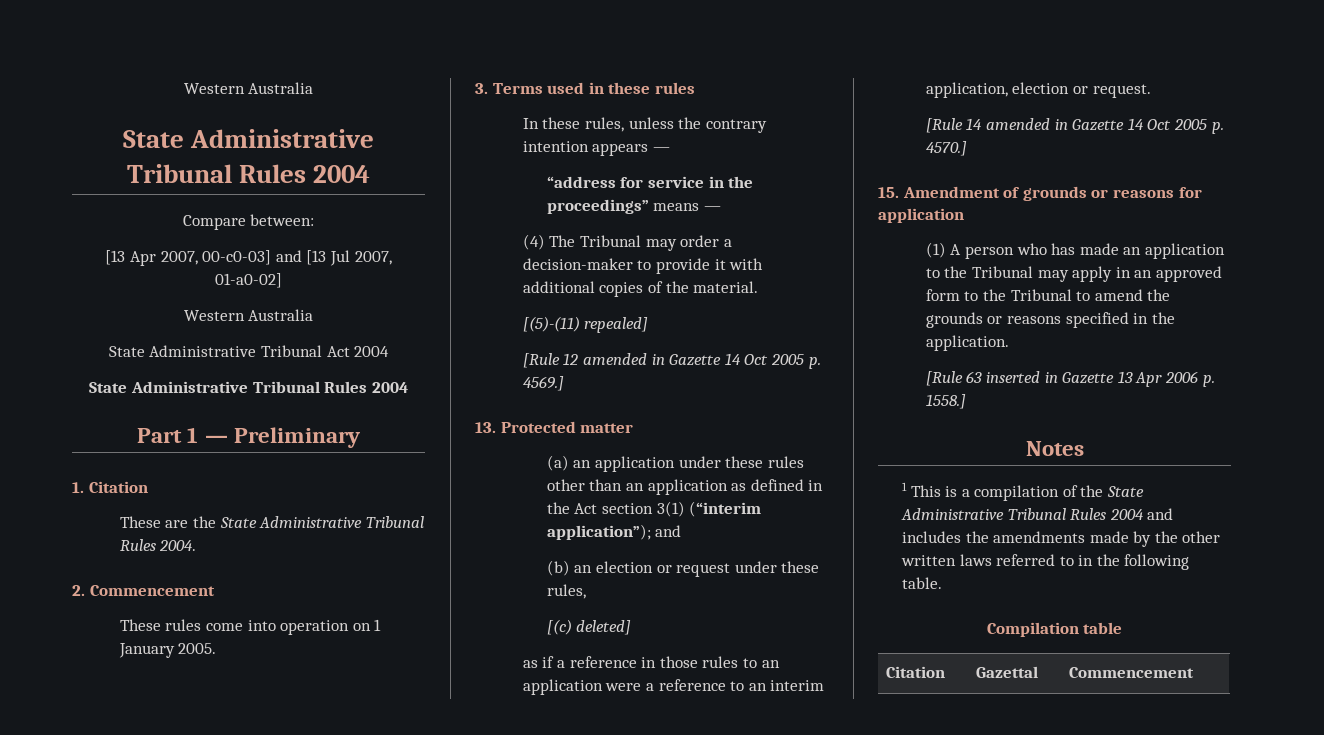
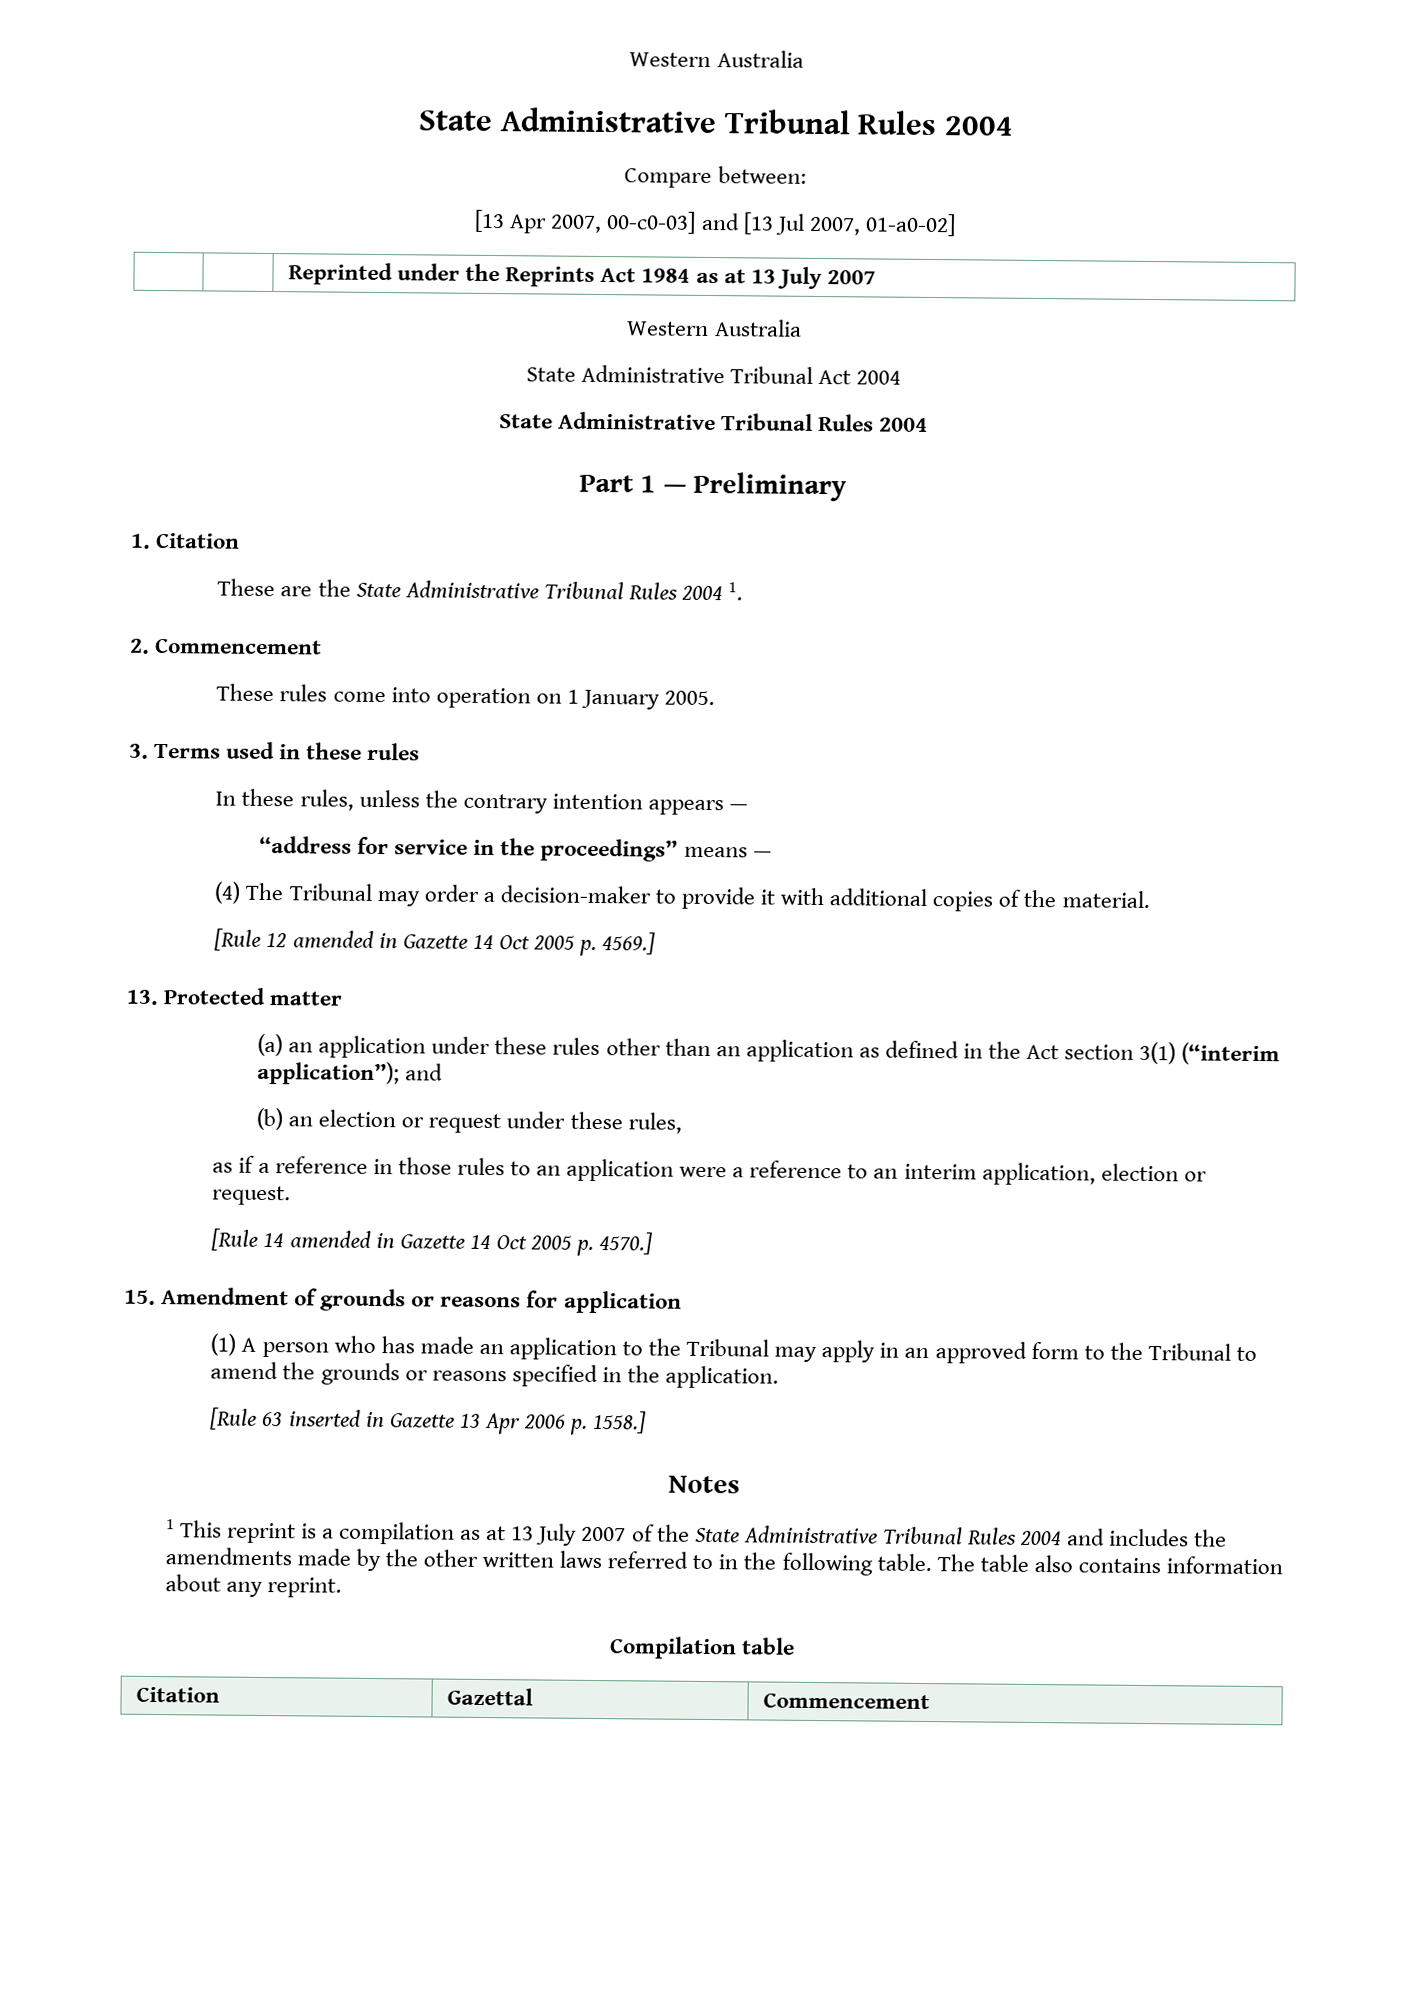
+ | | Reprinted under the Reprints Act 1984 as at 13 July 2007
- These are the State Administrative Tribunal Rules 2004.
+ These are the State Administrative Tribunal Rules 2004 1.
- [(5)-(11) repealed]
- [(c) deleted]
- 1 This is a compilation of the State Administrative Tribunal Rules 2004 and includes the amendments made by the other written laws referred to in the following table.
+ 1 This reprint is a compilation as at 13 July 2007 of the State Administrative Tribunal Rules 2004 and includes the amendments made by the other written laws referred to in the following table. The table also contains information about any reprint.

